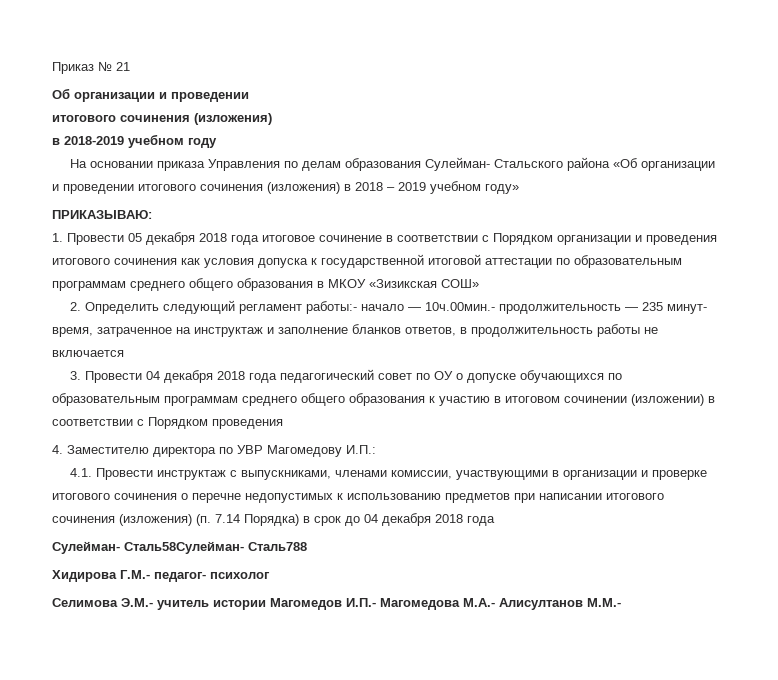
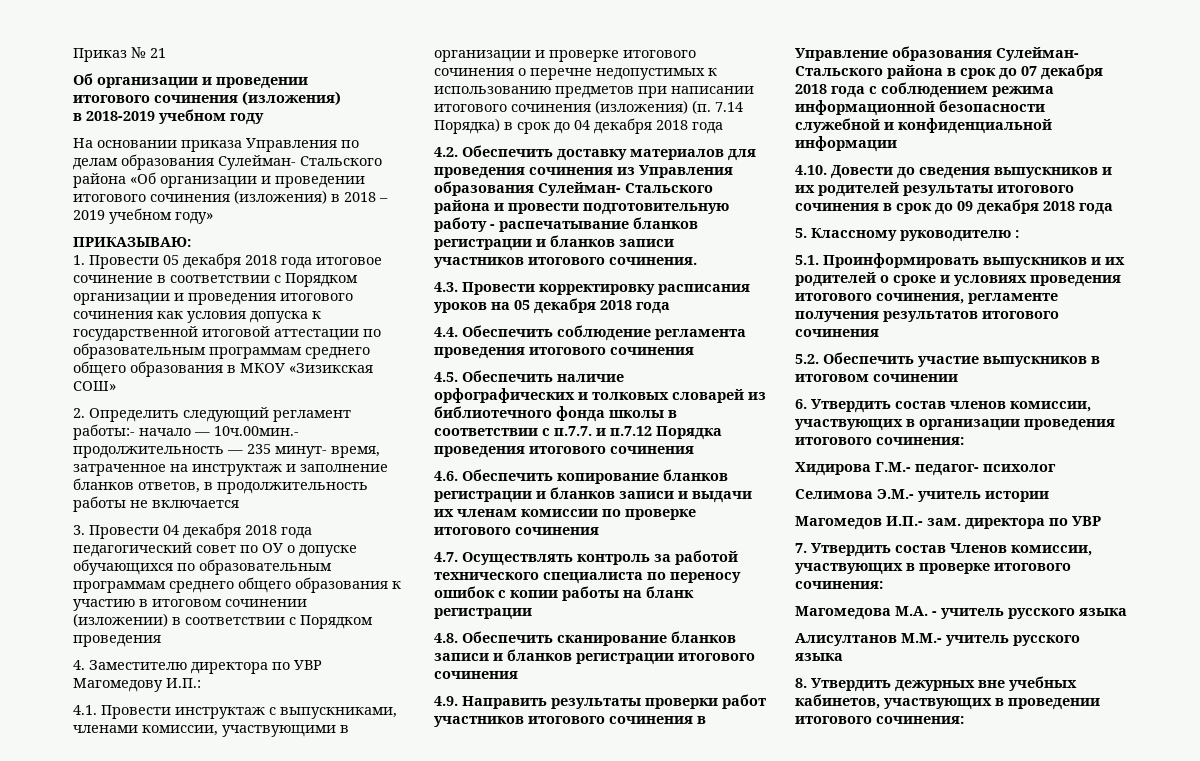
- Сулейман- Сталь58Сулейман- Сталь788
+ 4.2. Обеспечить доставку материалов для проведения сочинения из Управления образования Сулейман- Стальского района и провести подготовительную работу - распечатывание бланков регистрации и бланков записи участников итогового сочинения.
+ 4.3. Провести корректировку расписания уроков на 05 декабря 2018 года
+ 4.4. Обеспечить соблюдение регламента проведения итогового сочинения
+ 4.5. Обеспечить наличие орфографических и толковых словарей из библиотечного фонда школы в соответствии с п.7.7. и п.7.12 Порядка проведения итогового сочинения
+ 4.6. Обеспечить копирование бланков регистрации и бланков записи и выдачи их членам комиссии по проверке итогового сочинения
+ 4.7. Осуществлять контроль за работой технического специалиста по переносу ошибок с копии работы на бланк регистрации
+ 4.8. Обеспечить сканирование бланков записи и бланков регистрации итогового сочинения
+ 4.9. Направить результаты проверки работ участников итогового сочинения в Управление образования Сулейман- Стальского района в срок до 07 декабря 2018 года с соблюдением режима информационной безопасности служебной и конфиденциальной информации
+ 4.10. Довести до сведения выпускников и их родителей результаты итогового сочинения в срок до 09 декабря 2018 года
+ 5. Классному руководителю :
+ 5.1. Проинформировать выпускников и их родителей о сроке и условиях проведения итогового сочинения, регламенте получения результатов итогового сочинения
+ 5.2. Обеспечить участие выпускников в итоговом сочинении
+ 6. Утвердить состав членов комиссии, участвующих в организации проведения итогового сочинения:
- Селимова Э.М.- учитель истории Магомедов И.П.- Магомедова М.А.- Алисултанов М.М.-
+ Селимова Э.М.- учитель истории
+ Магомедов И.П.- зам. директора по УВР
+ 7. Утвердить состав Членов комиссии, участвующих в проверке итогового сочинения:
+ Магомедова М.А. - учитель русского языка
+ Алисултанов М.М.- учитель русского языка
+ 8. Утвердить дежурных вне учебных кабинетов, участвующих в проведении итогового сочинения:

